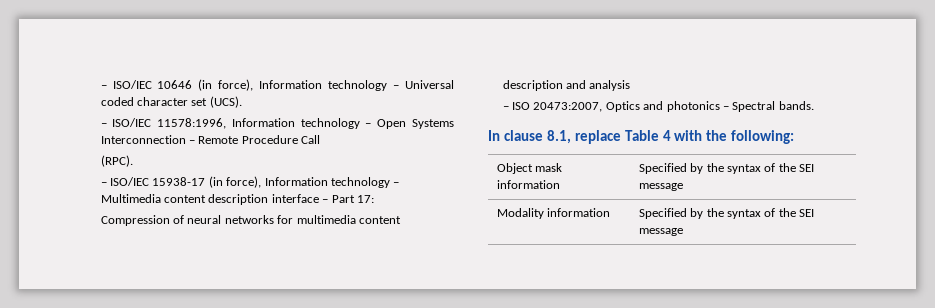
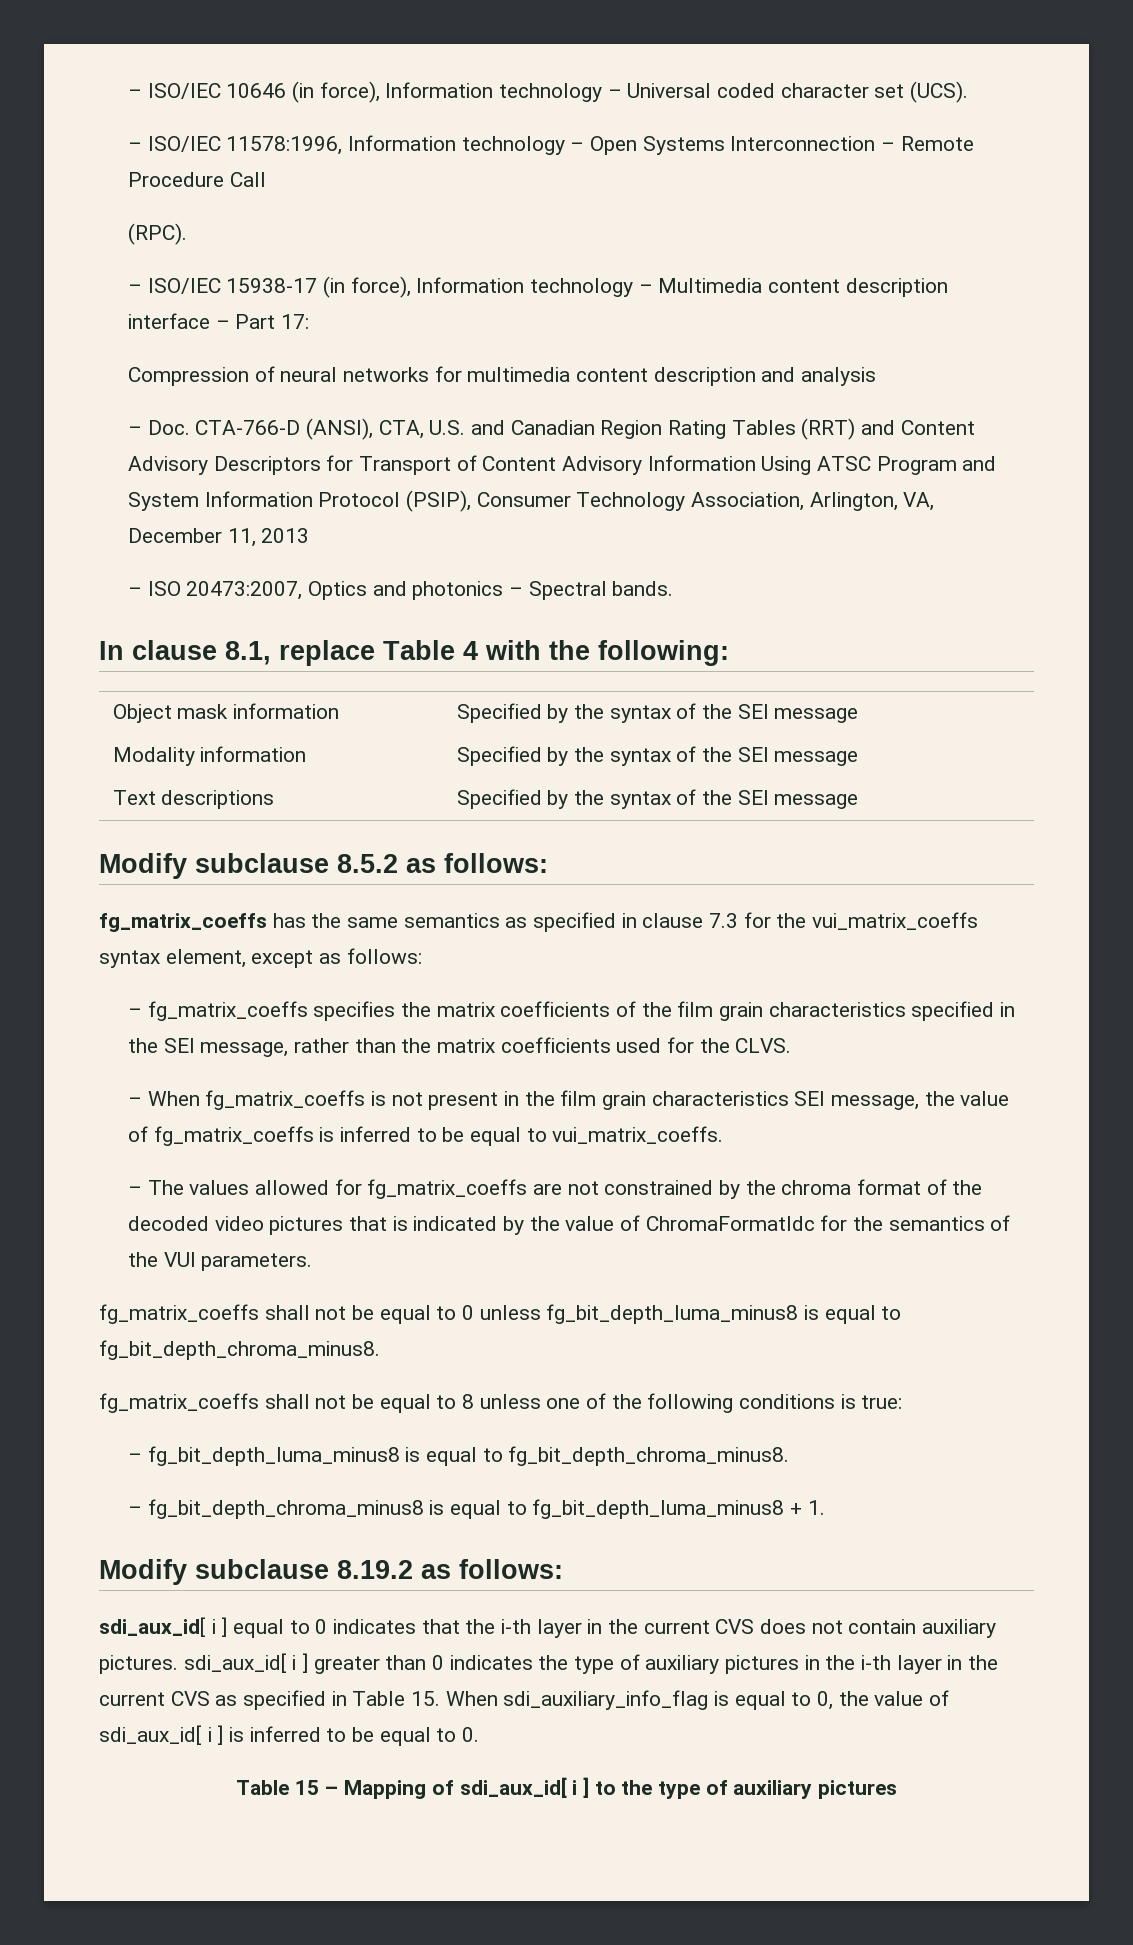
+ – Doc. CTA-766-D (ANSI), CTA, U.S. and Canadian Region Rating Tables (RRT) and Content Advisory Descriptors for Transport of Content Advisory Information Using ATSC Program and System Information Protocol (PSIP), Consumer Technology Association, Arlington, VA, December 11, 2013
+ Text descriptions | Specified by the syntax of the SEI message
+ Modify subclause 8.5.2 as follows:
+ fg_matrix_coeffs has the same semantics as specified in clause 7.3 for the vui_matrix_coeffs syntax element, except as follows:
+ – fg_matrix_coeffs specifies the matrix coefficients of the film grain characteristics specified in the SEI message, rather than the matrix coefficients used for the CLVS.
+ – When fg_matrix_coeffs is not present in the film grain characteristics SEI message, the value of fg_matrix_coeffs is inferred to be equal to vui_matrix_coeffs.
+ – The values allowed for fg_matrix_coeffs are not constrained by the chroma format of the decoded video pictures that is indicated by the value of ChromaFormatIdc for the semantics of the VUI parameters.
+ fg_matrix_coeffs shall not be equal to 0 unless fg_bit_depth_luma_minus8 is equal to fg_bit_depth_chroma_minus8.
+ fg_matrix_coeffs shall not be equal to 8 unless one of the following conditions is true:
+ – fg_bit_depth_luma_minus8 is equal to fg_bit_depth_chroma_minus8.
+ – fg_bit_depth_chroma_minus8 is equal to fg_bit_depth_luma_minus8 + 1.
+ Modify subclause 8.19.2 as follows:
+ sdi_aux_id[ i ] equal to 0 indicates that the i-th layer in the current CVS does not contain auxiliary pictures. sdi_aux_id[ i ] greater than 0 indicates the type of auxiliary pictures in the i-th layer in the current CVS as specified in Table 15. When sdi_auxiliary_info_flag is equal to 0, the value of sdi_aux_id[ i ] is inferred to be equal to 0.
+ Table 15 – Mapping of sdi_aux_id[ i ] to the type of auxiliary pictures

